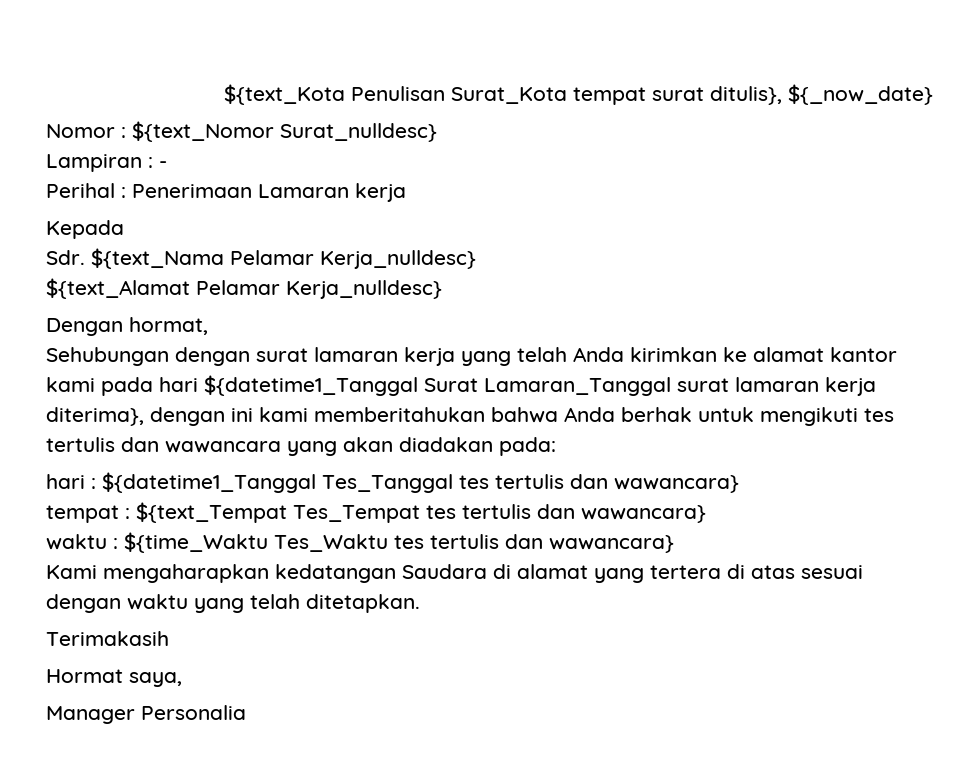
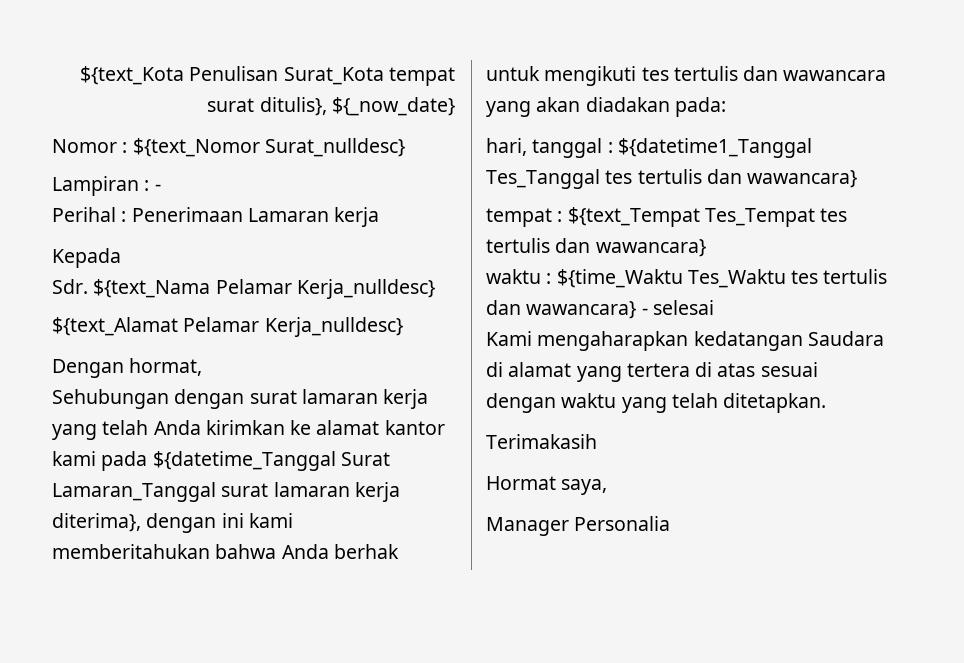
- Sehubungan dengan surat lamaran kerja yang telah Anda kirimkan ke alamat kantor kami pada hari ${datetime1_Tanggal Surat Lamaran_Tanggal surat lamaran kerja diterima}, dengan ini kami memberitahukan bahwa Anda berhak untuk mengikuti tes tertulis dan wawancara yang akan diadakan pada:
+ Sehubungan dengan surat lamaran kerja yang telah Anda kirimkan ke alamat kantor kami pada ${datetime_Tanggal Surat Lamaran_Tanggal surat lamaran kerja diterima}, dengan ini kami memberitahukan bahwa Anda berhak untuk mengikuti tes tertulis dan wawancara yang akan diadakan pada:
- hari : ${datetime1_Tanggal Tes_Tanggal tes tertulis dan wawancara}
+ hari, tanggal : ${datetime1_Tanggal Tes_Tanggal tes tertulis dan wawancara}
- waktu : ${time_Waktu Tes_Waktu tes tertulis dan wawancara}
+ waktu : ${time_Waktu Tes_Waktu tes tertulis dan wawancara} - selesai

